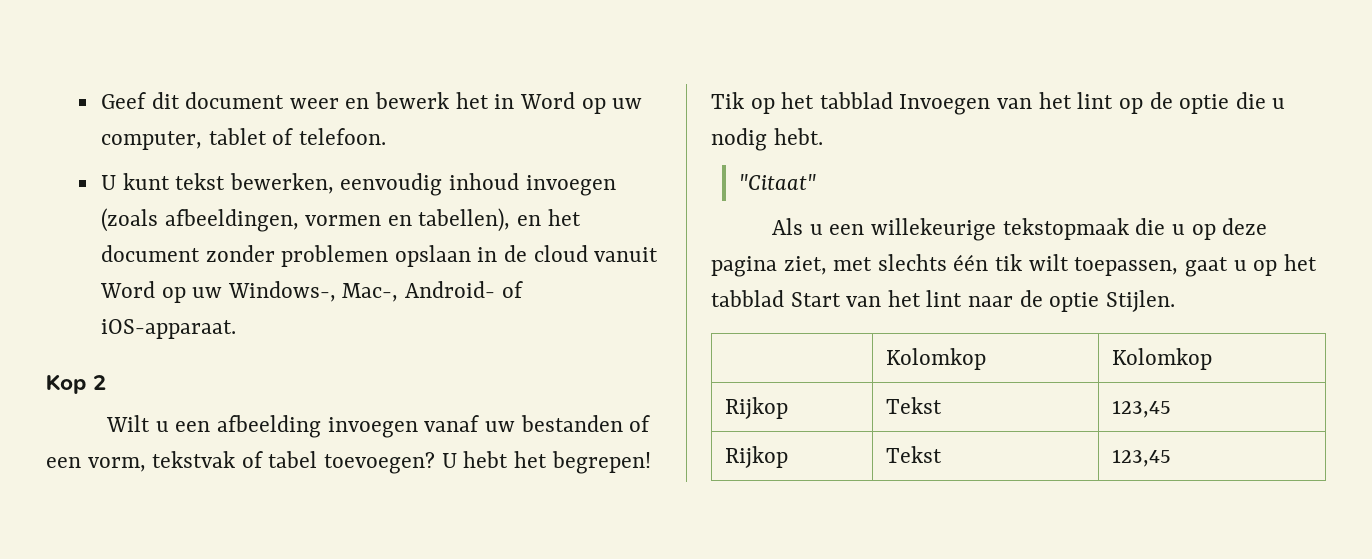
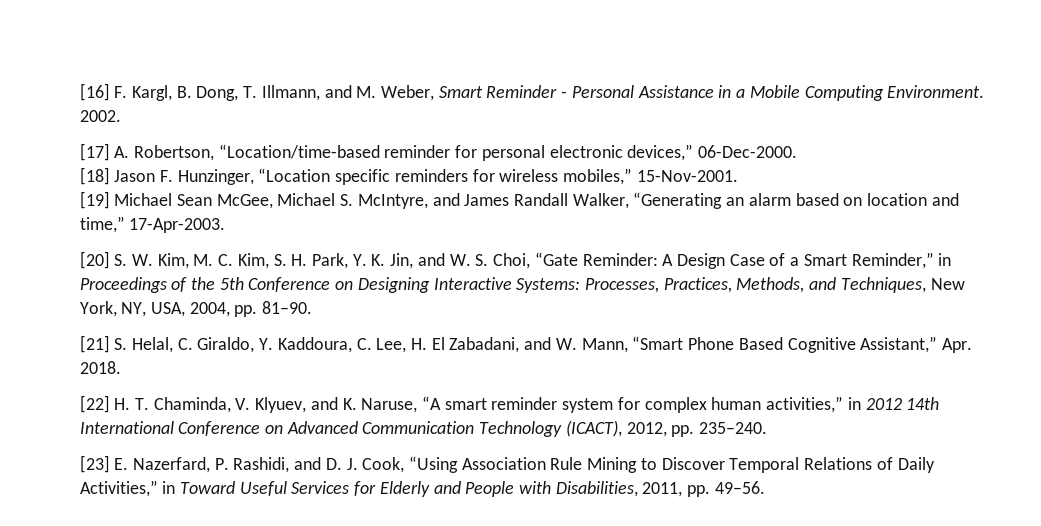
- Geef dit document weer en bewerk het in Word op uw computer, tablet of telefoon.
- U kunt tekst bewerken, eenvoudig inhoud invoegen (zoals afbeeldingen, vormen en tabellen), en het document zonder problemen opslaan in de cloud vanuit Word op uw Windows-, Mac-, Android- of iOS-apparaat.
- Kop 2
- Wilt u een afbeelding invoegen vanaf uw bestanden of een vorm, tekstvak of tabel toevoegen? U hebt het begrepen! Tik op het tabblad Invoegen van het lint op de optie die u nodig hebt.
- "Citaat"
- Als u een willekeurige tekstopmaak die u op deze pagina ziet, met slechts één tik wilt toepassen, gaat u op het tabblad Start van het lint naar de optie Stijlen.
- | Kolomkop | Kolomkop
- Rijkop | Tekst | 123,45
- Rijkop | Tekst | 123,45
+ [16] F. Kargl, B. Dong, T. Illmann, and M. Weber, Smart Reminder - Personal Assistance in a Mobile Computing Environment. 2002.
+ [17] A. Robertson, “Location/time-based reminder for personal electronic devices,” 06-Dec-2000.
+ [18] Jason F. Hunzinger, “Location specific reminders for wireless mobiles,” 15-Nov-2001.
+ [19] Michael Sean McGee, Michael S. McIntyre, and James Randall Walker, “Generating an alarm based on location and time,” 17-Apr-2003.
+ [20] S. W. Kim, M. C. Kim, S. H. Park, Y. K. Jin, and W. S. Choi, “Gate Reminder: A Design Case of a Smart Reminder,” in Proceedings of the 5th Conference on Designing Interactive Systems: Processes, Practices, Methods, and Techniques, New York, NY, USA, 2004, pp. 81–90.
+ [21] S. Helal, C. Giraldo, Y. Kaddoura, C. Lee, H. El Zabadani, and W. Mann, “Smart Phone Based Cognitive Assistant,” Apr. 2018.
+ [22] H. T. Chaminda, V. Klyuev, and K. Naruse, “A smart reminder system for complex human activities,” in 2012 14th International Conference on Advanced Communication Technology (ICACT), 2012, pp. 235–240.
+ [23] E. Nazerfard, P. Rashidi, and D. J. Cook, “Using Association Rule Mining to Discover Temporal Relations of Daily Activities,” in Toward Useful Services for Elderly and People with Disabilities, 2011, pp. 49–56.

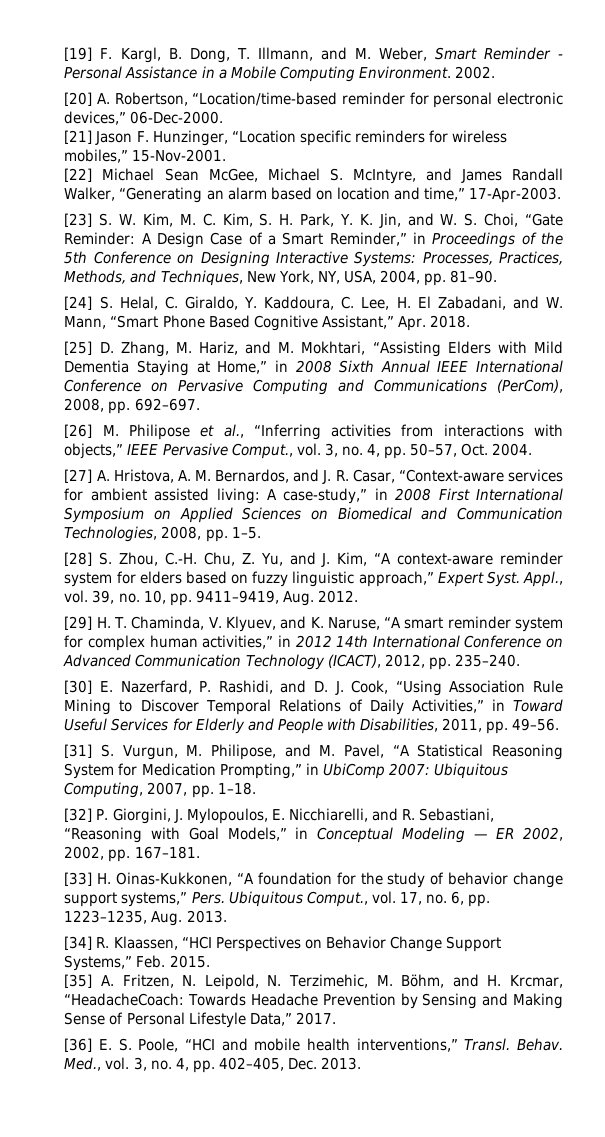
- [16] F. Kargl, B. Dong, T. Illmann, and M. Weber, Smart Reminder - Personal Assistance in a Mobile Computing Environment.
+ [19] F. Kargl, B. Dong, T. Illmann, and M. Weber, Smart Reminder - Personal Assistance in a Mobile Computing Environment.
- [17] A. Robertson, “Location/time-based reminder for personal electronic devices,” 06-Dec-2000.
+ [20] A. Robertson, “Location/time-based reminder for personal electronic devices,” 06-Dec-2000.
- [18] Jason F. Hunzinger, “Location specific reminders for wireless mobiles,” 15-Nov-2001.
+ [21] Jason F. Hunzinger, “Location specific reminders for wireless mobiles,” 15-Nov-2001.
- [19] Michael Sean McGee, Michael S. McIntyre, and James Randall Walker, “Generating an alarm based on location and time,” 17-Apr-2003.
+ [22] Michael Sean McGee, Michael S. McIntyre, and James Randall Walker, “Generating an alarm based on location and time,” 17-Apr-2003.
- [20] S. W. Kim, M. C. Kim, S. H. Park, Y. K. Jin, and W. S. Choi, “Gate Reminder: A Design Case of a Smart Reminder,” in Proceedings of the 5th Conference on Designing Interactive Systems: Processes, Practices, Methods, and Techniques, New York, NY, USA, 2004, pp. 81–90.
+ [23] S. W. Kim, M. C. Kim, S. H. Park, Y. K. Jin, and W. S. Choi, “Gate Reminder: A Design Case of a Smart Reminder,” in Proceedings of the 5th Conference on Designing Interactive Systems: Processes, Practices, Methods, and Techniques, New York, NY, USA, 2004, pp. 81–90.
- [21] S. Helal, C. Giraldo, Y. Kaddoura, C. Lee, H. El Zabadani, and W. Mann, “Smart Phone Based Cognitive Assistant,” Apr. 2018.
+ [24] S. Helal, C. Giraldo, Y. Kaddoura, C. Lee, H. El Zabadani, and W. Mann, “Smart Phone Based Cognitive Assistant,” Apr. 2018.
- [22] H. T. Chaminda, V. Klyuev, and K. Naruse, “A smart reminder system for complex human activities,” in 2012 14th International Conference on Advanced Communication Technology (ICACT), 2012, pp. 235–240.
+ [25] D. Zhang, M. Hariz, and M. Mokhtari, “Assisting Elders with Mild Dementia Staying at Home,” in 2008 Sixth Annual IEEE International Conference on Pervasive Computing and Communications (PerCom), 2008, pp. 692–697.
+ [26] M. Philipose et al., “Inferring activities from interactions with objects,” IEEE Pervasive Comput., vol. 3, no. 4, pp. 50–57, Oct. 2004.
+ [27] A. Hristova, A. M. Bernardos, and J. R. Casar, “Context-aware services for ambient assisted living: A case-study,” in 2008 First International Symposium on Applied Sciences on Biomedical and Communication Technologies, 2008, pp. 1–5.
+ [28] S. Zhou, C.-H. Chu, Z. Yu, and J. Kim, “A context-aware reminder system for elders based on fuzzy linguistic approach,” Expert Syst. Appl., vol. 39, no. 10, pp. 9411–9419, Aug. 2012.
+ [29] H. T. Chaminda, V. Klyuev, and K. Naruse, “A smart reminder system for complex human activities,” in 2012 14th International Conference on Advanced Communication Technology (ICACT), 2012, pp. 235–240.
- [23] E. Nazerfard, P. Rashidi, and D. J. Cook, “Using Association Rule Mining to Discover Temporal Relations of Daily Activities,” in Toward Useful Services for Elderly and People with Disabilities, 2011, pp. 49–56.
+ [30] E. Nazerfard, P. Rashidi, and D. J. Cook, “Using Association Rule Mining to Discover Temporal Relations of Daily Activities,” in Toward Useful Services for Elderly and People with Disabilities, 2011, pp. 49–56.
+ [31] S. Vurgun, M. Philipose, and M. Pavel, “A Statistical Reasoning System for Medication Prompting,” in UbiComp 2007: Ubiquitous Computing, 2007, pp. 1–18.
+ [32] P. Giorgini, J. Mylopoulos, E. Nicchiarelli, and R. Sebastiani, “Reasoning with Goal Models,” in Conceptual Modeling — ER 2002, 2002, pp. 167–181.
+ [33] H. Oinas-Kukkonen, “A foundation for the study of behavior change support systems,” Pers. Ubiquitous Comput., vol. 17, no. 6, pp. 1223–1235, Aug. 2013.
+ [34] R. Klaassen, “HCI Perspectives on Behavior Change Support Systems,” Feb. 2015.
+ [35] A. Fritzen, N. Leipold, N. Terzimehic, M. Böhm, and H. Krcmar, “HeadacheCoach: Towards Headache Prevention by Sensing and Making Sense of Personal Lifestyle Data,” 2017.
+ [36] E. S. Poole, “HCI and mobile health interventions,” Transl. Behav. Med., vol. 3, no. 4, pp. 402–405, Dec. 2013.

